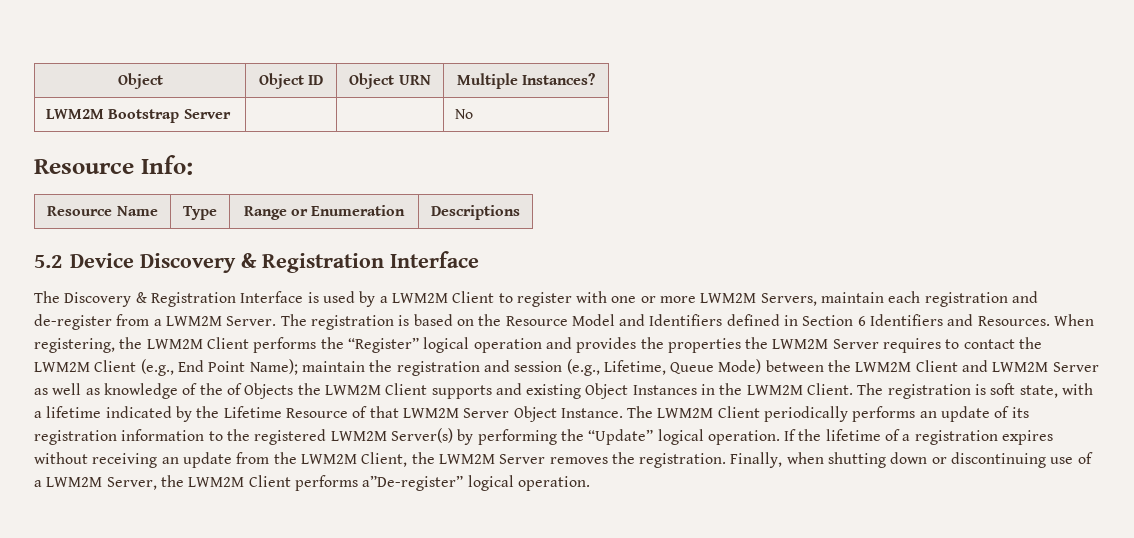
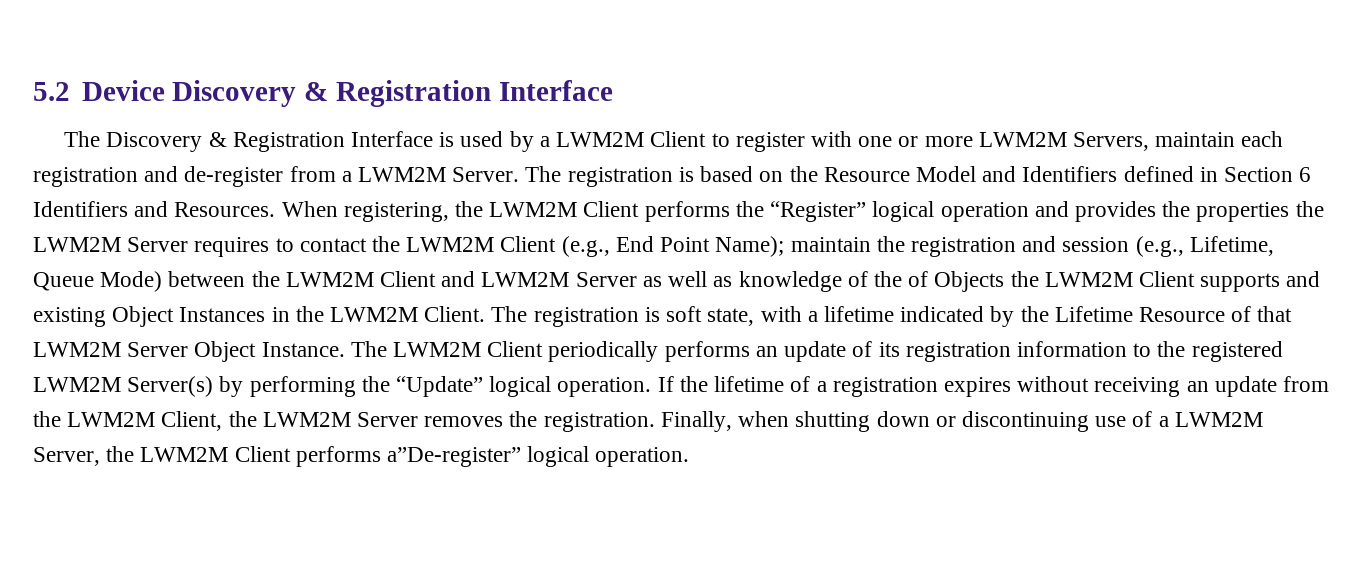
- Object | Object ID | Object URN | Multiple Instances?
- LWM2M Bootstrap Server | | | No
- Resource Info:
- Resource Name | Type | Range or Enumeration | Descriptions

